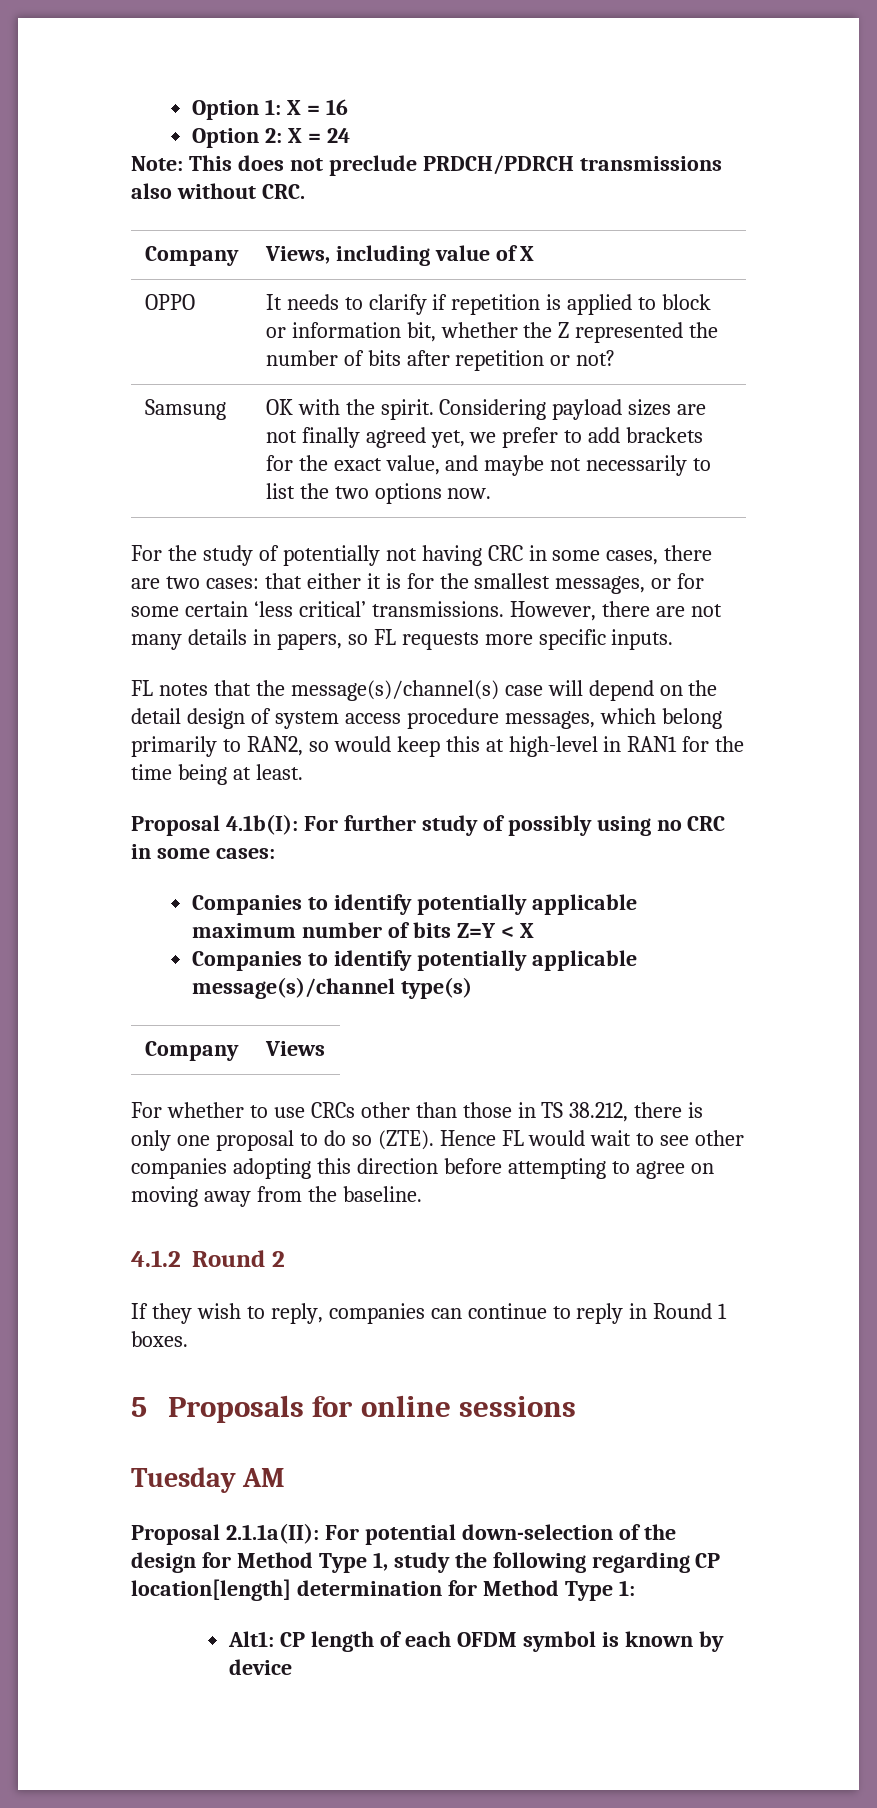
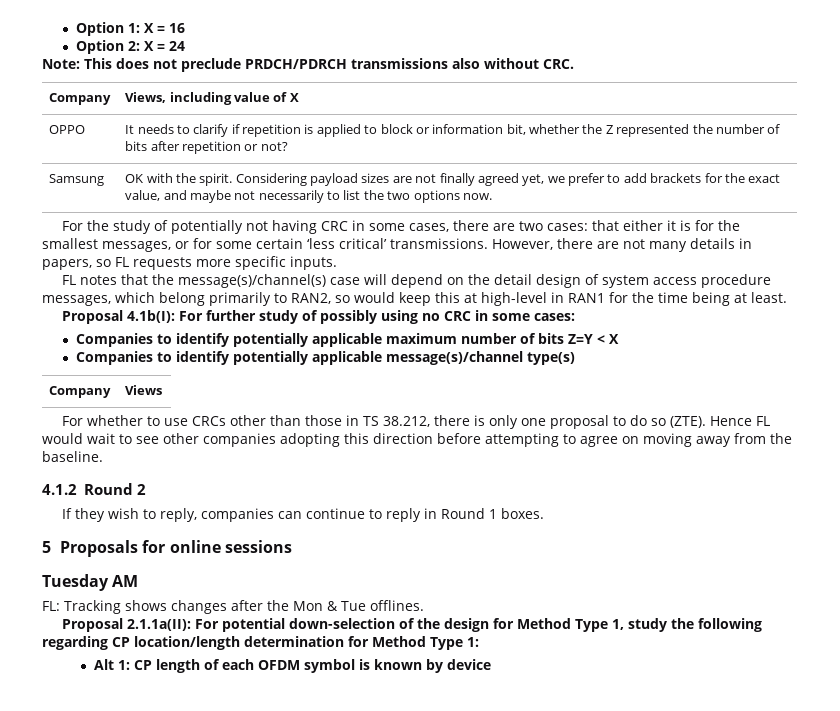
+ FL: Tracking shows changes after the Mon & Tue offlines.
- Proposal 2.1.1a(II): For potential down-selection of the design for Method Type 1, study the following regarding CP location[length] determination for Method Type 1:
+ Proposal 2.1.1a(II): For potential down-selection of the design for Method Type 1, study the following regarding CP location/length determination for Method Type 1:
- Alt1: CP length of each OFDM symbol is known by device
+ Alt 1: CP length of each OFDM symbol is known by device

